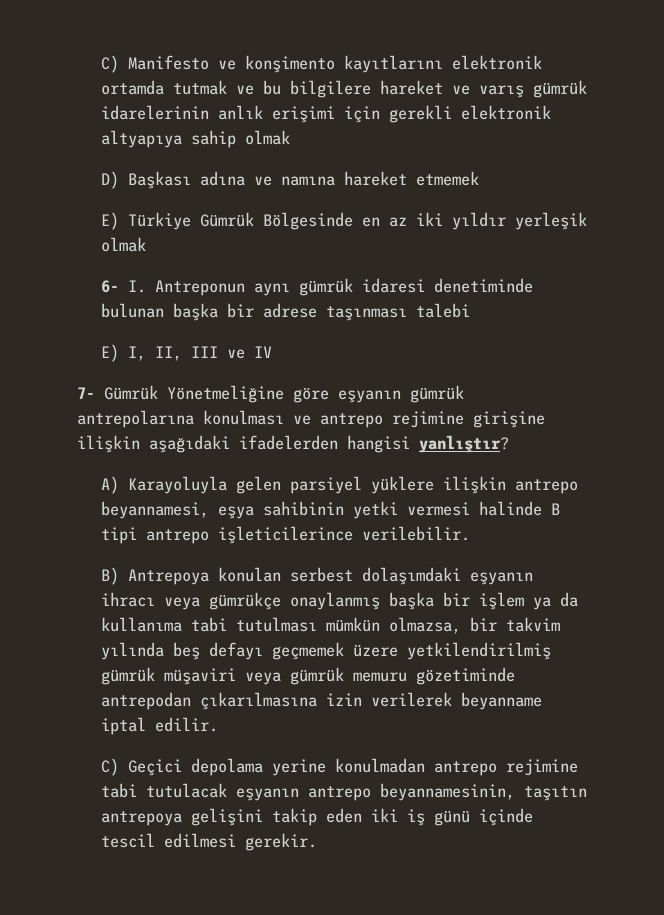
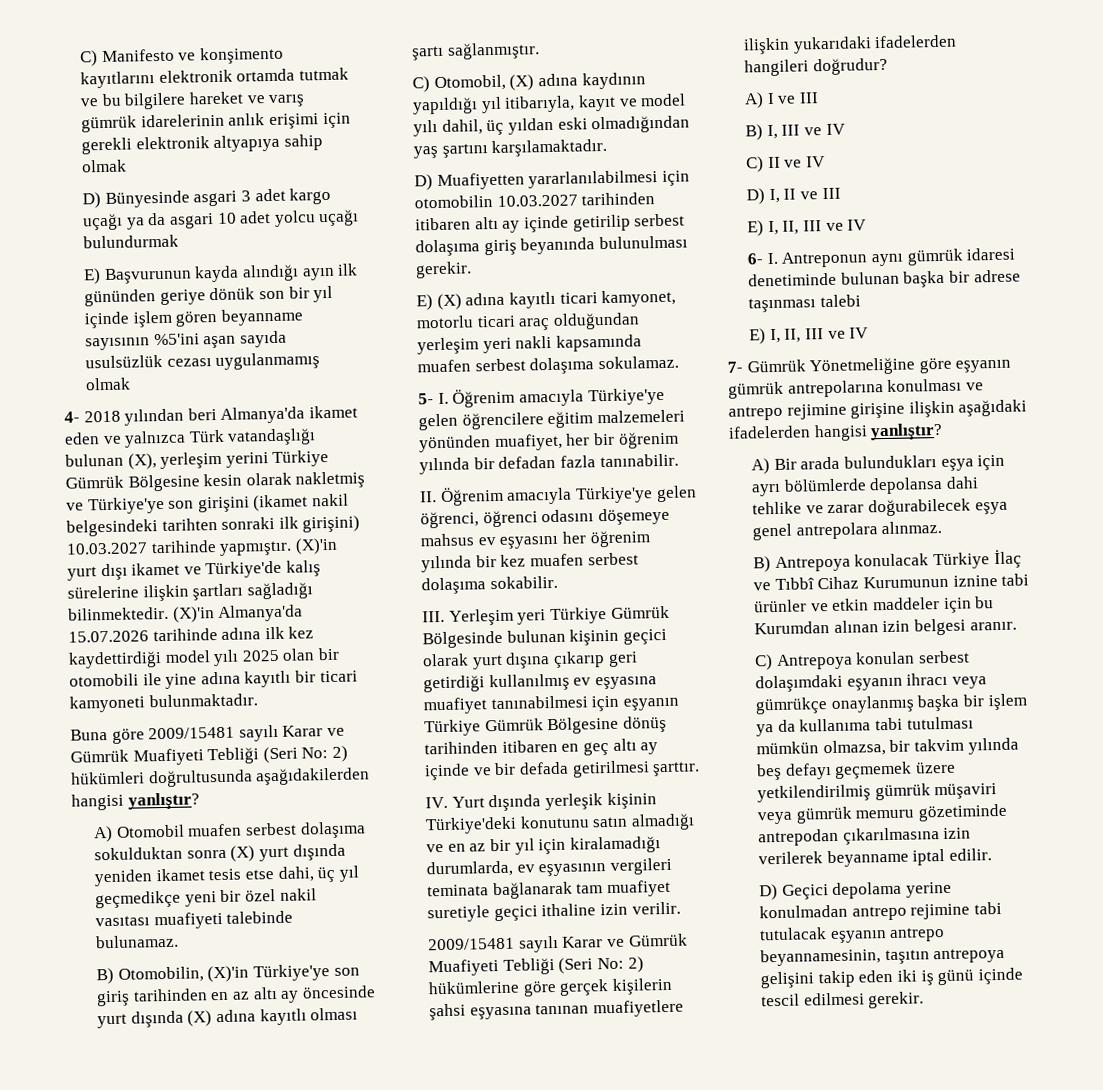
- D) Başkası adına ve namına hareket etmemek
- E) Türkiye Gümrük Bölgesinde en az iki yıldır yerleşik olmak
+ D) Bünyesinde asgari 3 adet kargo uçağı ya da asgari 10 adet yolcu uçağı bulundurmak
+ E) Başvurunun kayda alındığı ayın ilk gününden geriye dönük son bir yıl içinde işlem gören beyanname sayısının %5'ini aşan sayıda usulsüzlük cezası uygulanmamış olmak
+ 4- 2018 yılından beri Almanya'da ikamet eden ve yalnızca Türk vatandaşlığı bulunan (X), yerleşim yerini Türkiye Gümrük Bölgesine kesin olarak nakletmiş ve Türkiye'ye son girişini (ikamet nakil belgesindeki tarihten sonraki ilk girişini) 10.03.2027 tarihinde yapmıştır. (X)'in yurt dışı ikamet ve Türkiye'de kalış sürelerine ilişkin şartları sağladığı bilinmektedir. (X)'in Almanya'da 15.07.2026 tarihinde adına ilk kez kaydettirdiği model yılı 2025 olan bir otomobili ile yine adına kayıtlı bir ticari kamyoneti bulunmaktadır.
+ Buna göre 2009/15481 sayılı Karar ve Gümrük Muafiyeti Tebliği (Seri No: 2) hükümleri doğrultusunda aşağıdakilerden hangisi yanlıştır?
+ A) Otomobil muafen serbest dolaşıma sokulduktan sonra (X) yurt dışında yeniden ikamet tesis etse dahi, üç yıl geçmedikçe yeni bir özel nakil vasıtası muafiyeti talebinde bulunamaz.
+ B) Otomobilin, (X)'in Türkiye'ye son giriş tarihinden en az altı ay öncesinde yurt dışında (X) adına kayıtlı olması şartı sağlanmıştır.
+ C) Otomobil, (X) adına kaydının yapıldığı yıl itibarıyla, kayıt ve model yılı dahil, üç yıldan eski olmadığından yaş şartını karşılamaktadır.
+ D) Muafiyetten yararlanılabilmesi için otomobilin 10.03.2027 tarihinden itibaren altı ay içinde getirilip serbest dolaşıma giriş beyanında bulunulması gerekir.
+ E) (X) adına kayıtlı ticari kamyonet, motorlu ticari araç olduğundan yerleşim yeri nakli kapsamında muafen serbest dolaşıma sokulamaz.
+ 5- I. Öğrenim amacıyla Türkiye'ye gelen öğrencilere eğitim malzemeleri yönünden muafiyet, her bir öğrenim yılında bir defadan fazla tanınabilir.
+ II. Öğrenim amacıyla Türkiye'ye gelen öğrenci, öğrenci odasını döşemeye mahsus ev eşyasını her öğrenim yılında bir kez muafen serbest dolaşıma sokabilir.
+ III. Yerleşim yeri Türkiye Gümrük Bölgesinde bulunan kişinin geçici olarak yurt dışına çıkarıp geri getirdiği kullanılmış ev eşyasına muafiyet tanınabilmesi için eşyanın Türkiye Gümrük Bölgesine dönüş tarihinden itibaren en geç altı ay içinde ve bir defada getirilmesi şarttır.
+ IV. Yurt dışında yerleşik kişinin Türkiye'deki konutunu satın almadığı ve en az bir yıl için kiralamadığı durumlarda, ev eşyasının vergileri teminata bağlanarak tam muafiyet suretiyle geçici ithaline izin verilir.
+ 2009/15481 sayılı Karar ve Gümrük Muafiyeti Tebliği (Seri No: 2) hükümlerine göre gerçek kişilerin şahsi eşyasına tanınan muafiyetlere ilişkin yukarıdaki ifadelerden hangileri doğrudur?
+ A) I ve III
+ B) I, III ve IV
+ C) II ve IV
+ D) I, II ve III
+ E) I, II, III ve IV
- A) Karayoluyla gelen parsiyel yüklere ilişkin antrepo beyannamesi, eşya sahibinin yetki vermesi halinde B tipi antrepo işleticilerince verilebilir.
- B) Antrepoya konulan serbest dolaşımdaki eşyanın ihracı veya gümrükçe onaylanmış başka bir işlem ya da kullanıma tabi tutulması mümkün olmazsa, bir takvim yılında beş defayı geçmemek üzere yetkilendirilmiş gümrük müşaviri veya gümrük memuru gözetiminde antrepodan çıkarılmasına izin verilerek beyanname iptal edilir.
+ A) Bir arada bulundukları eşya için ayrı bölümlerde depolansa dahi tehlike ve zarar doğurabilecek eşya genel antrepolara alınmaz.
+ B) Antrepoya konulacak Türkiye İlaç ve Tıbbî Cihaz Kurumunun iznine tabi ürünler ve etkin maddeler için bu Kurumdan alınan izin belgesi aranır.
+ C) Antrepoya konulan serbest dolaşımdaki eşyanın ihracı veya gümrükçe onaylanmış başka bir işlem ya da kullanıma tabi tutulması mümkün olmazsa, bir takvim yılında beş defayı geçmemek üzere yetkilendirilmiş gümrük müşaviri veya gümrük memuru gözetiminde antrepodan çıkarılmasına izin verilerek beyanname iptal edilir.
- C) Geçici depolama yerine konulmadan antrepo rejimine tabi tutulacak eşyanın antrepo beyannamesinin, taşıtın antrepoya gelişini takip eden iki iş günü içinde tescil edilmesi gerekir.
+ D) Geçici depolama yerine konulmadan antrepo rejimine tabi tutulacak eşyanın antrepo beyannamesinin, taşıtın antrepoya gelişini takip eden iki iş günü içinde tescil edilmesi gerekir.

